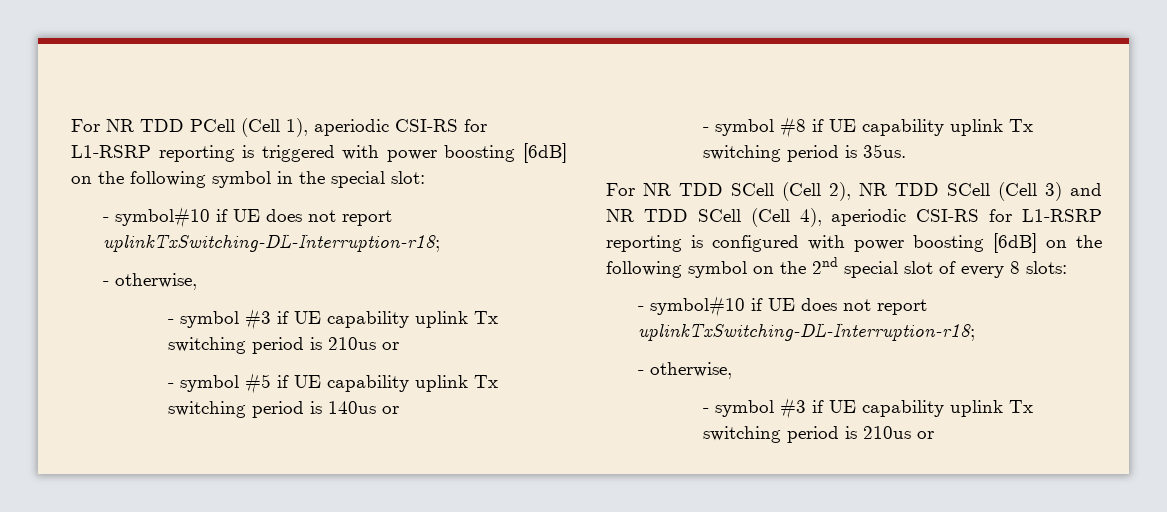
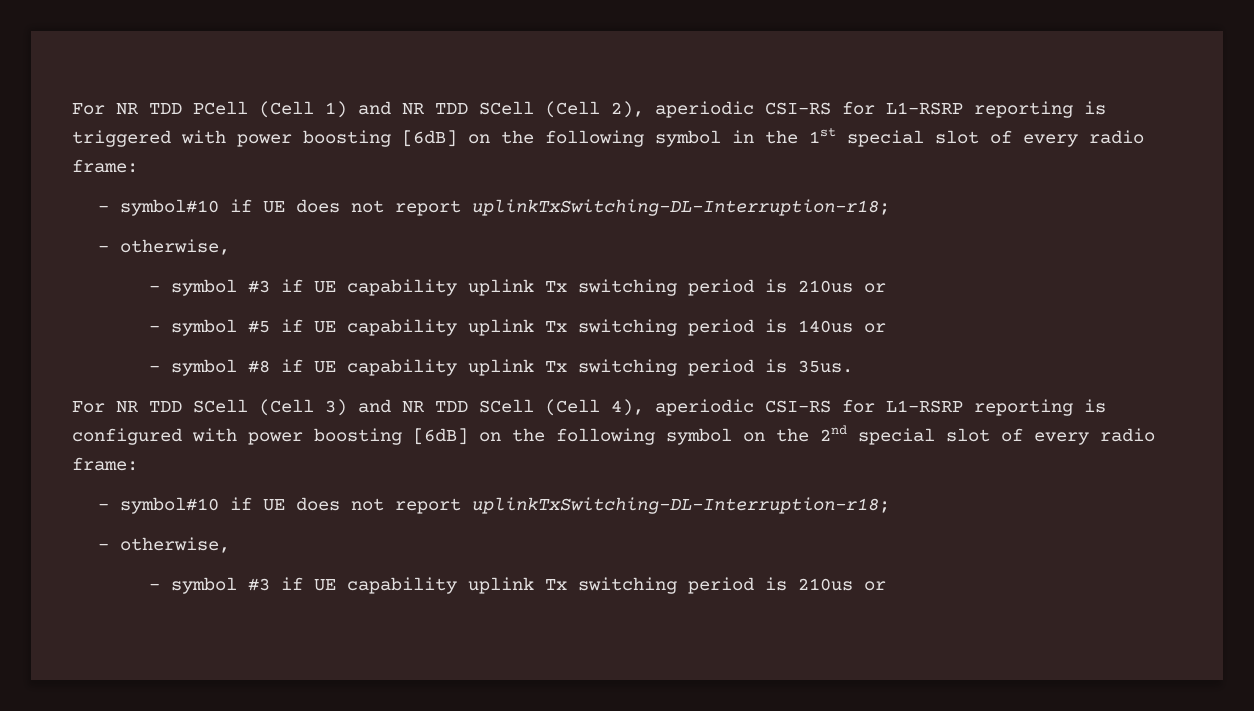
- For NR TDD PCell (Cell 1), aperiodic CSI-RS for L1-RSRP reporting is triggered with power boosting [6dB] on the following symbol in the special slot:
+ For NR TDD PCell (Cell 1) and NR TDD SCell (Cell 2), aperiodic CSI-RS for L1-RSRP reporting is triggered with power boosting [6dB] on the following symbol in the 1st special slot of every radio frame:
- For NR TDD SCell (Cell 2), NR TDD SCell (Cell 3) and NR TDD SCell (Cell 4), aperiodic CSI-RS for L1-RSRP reporting is configured with power boosting [6dB] on the following symbol on the 2nd special slot of every 8 slots:
+ For NR TDD SCell (Cell 3) and NR TDD SCell (Cell 4), aperiodic CSI-RS for L1-RSRP reporting is configured with power boosting [6dB] on the following symbol on the 2nd special slot of every radio frame:

